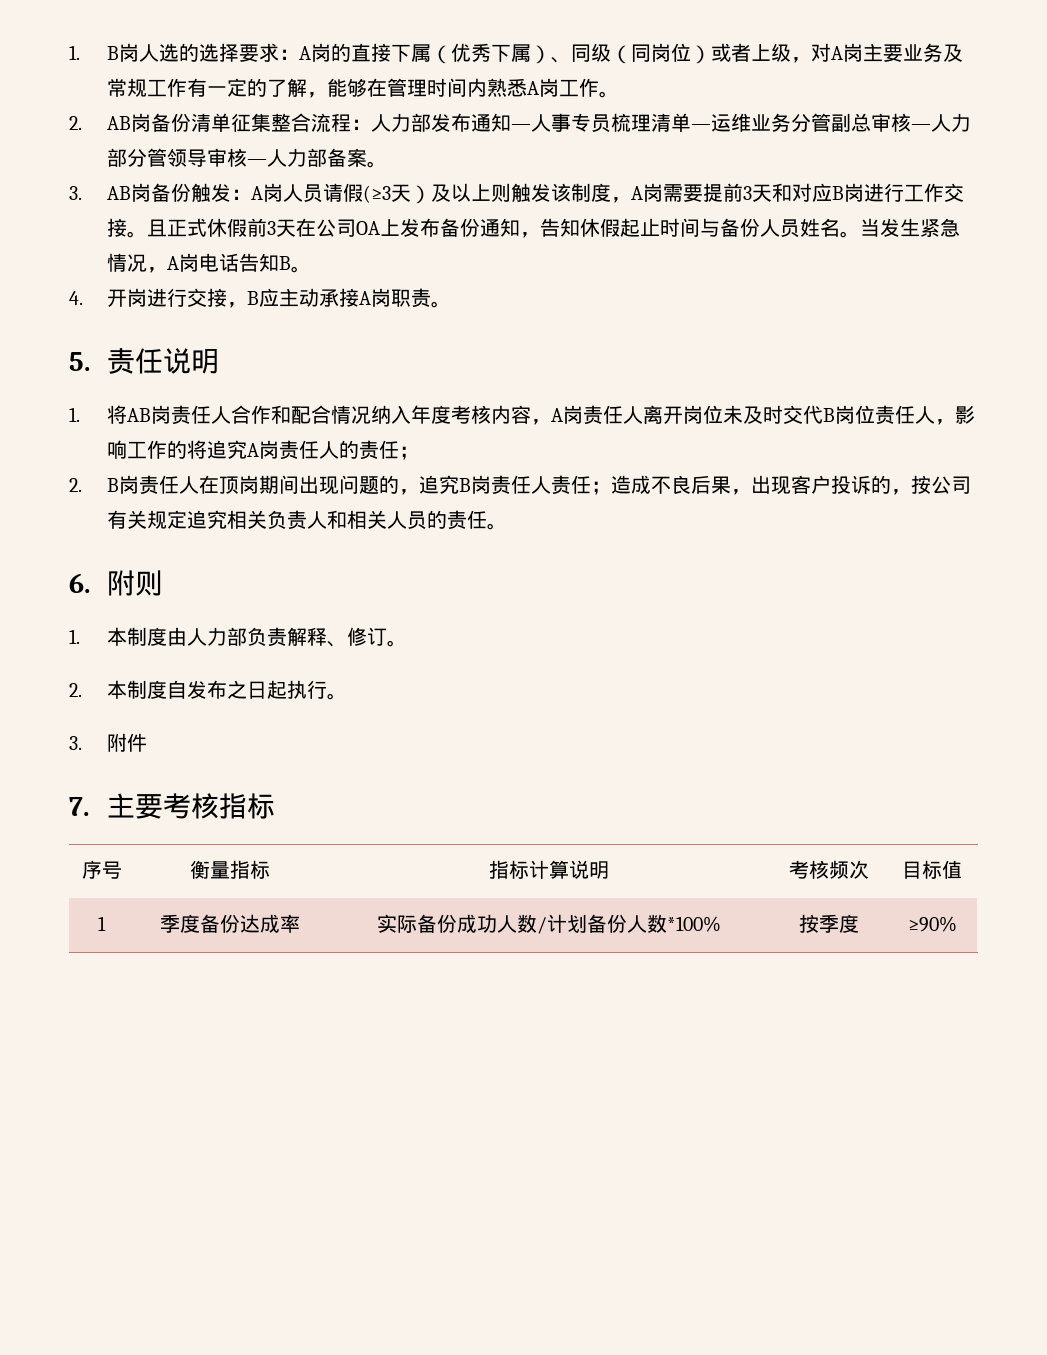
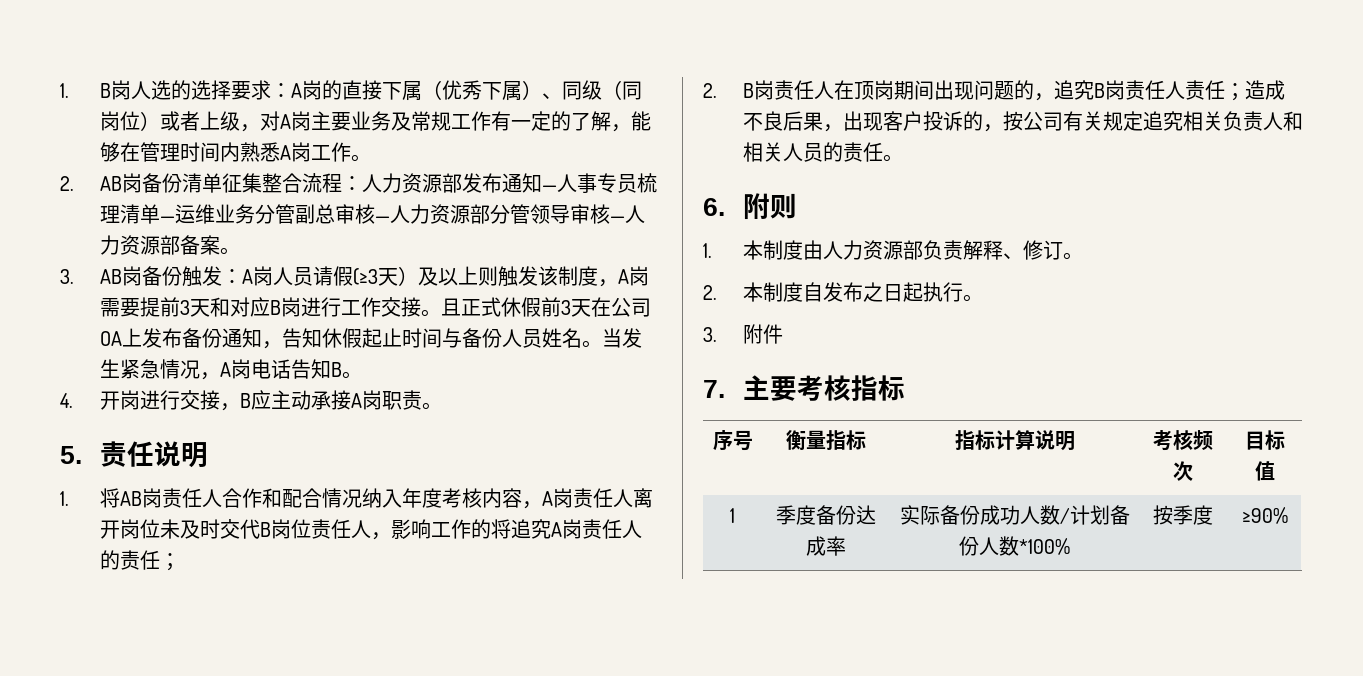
- 2. AB岗备份清单征集整合流程：人力部发布通知—人事专员梳理清单—运维业务分管副总审核—人力部分管领导审核—人力部备案。
+ 2. AB岗备份清单征集整合流程：人力资源部发布通知—人事专员梳理清单—运维业务分管副总审核—人力资源部分管领导审核—人力资源部备案。
- 1.本制度由人力部负责解释、修订。
+ 1.本制度由人力资源部负责解释、修订。

